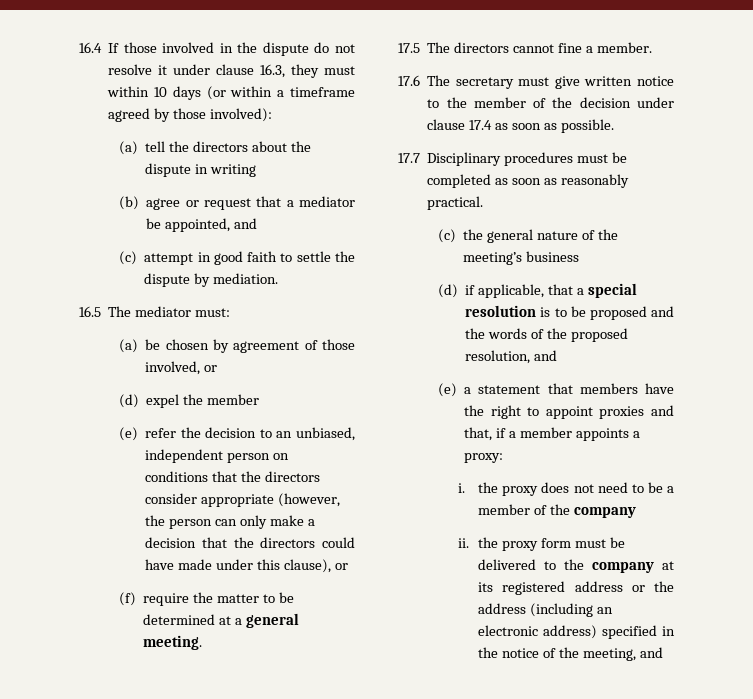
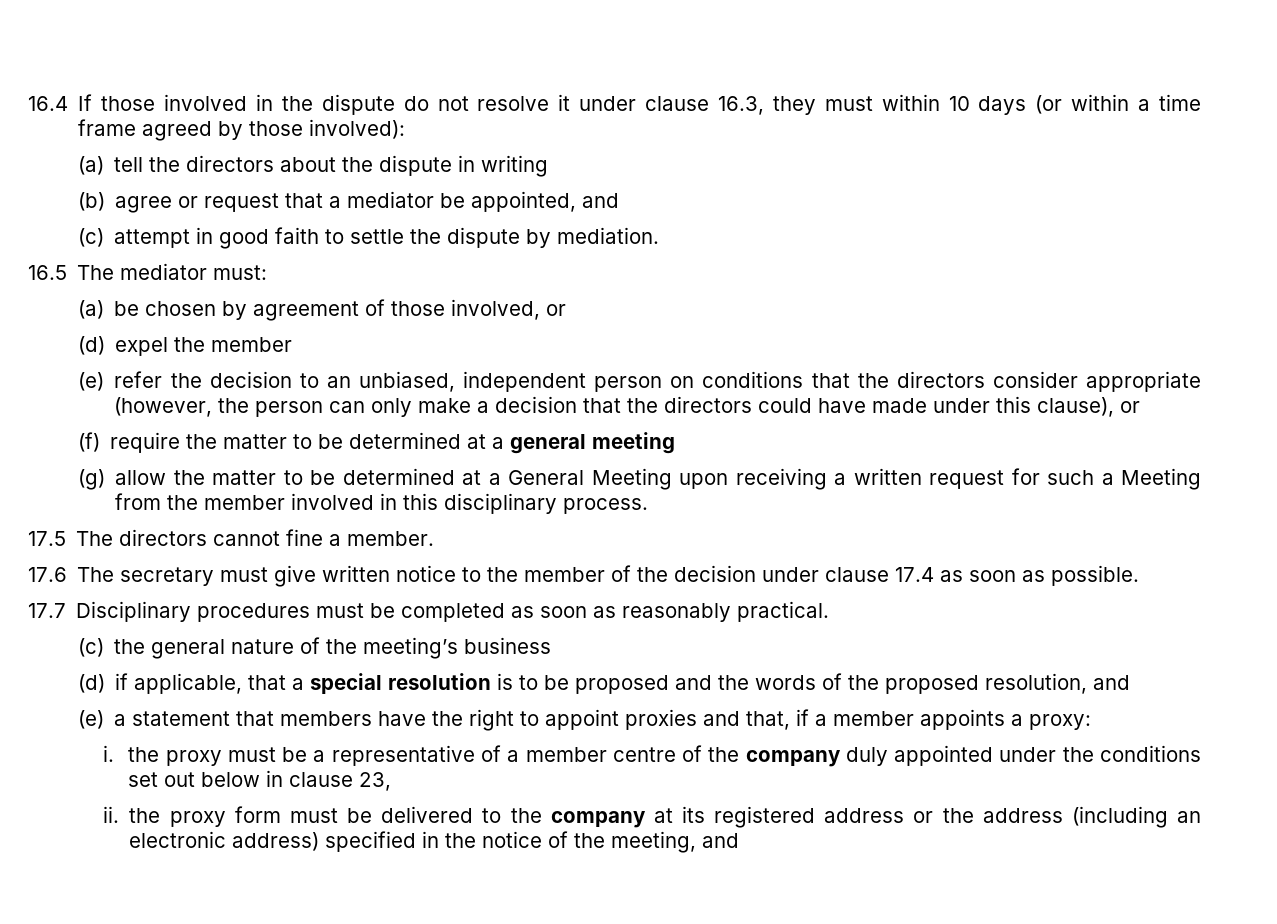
- 16.4 If those involved in the dispute do not resolve it under clause 16.3, they must within 10 days (or within a timeframe agreed by those involved):
+ 16.4 If those involved in the dispute do not resolve it under clause 16.3, they must within 10 days (or within a time frame agreed by those involved):
- (f) require the matter to be determined at a general meeting.
+ (f) require the matter to be determined at a general meeting
+ (g) allow the matter to be determined at a General Meeting upon receiving a written request for such a Meeting from the member involved in this disciplinary process.
- i. the proxy does not need to be a member of the company
+ i. the proxy must be a representative of a member centre of the company duly appointed under the conditions set out below in clause 23,

